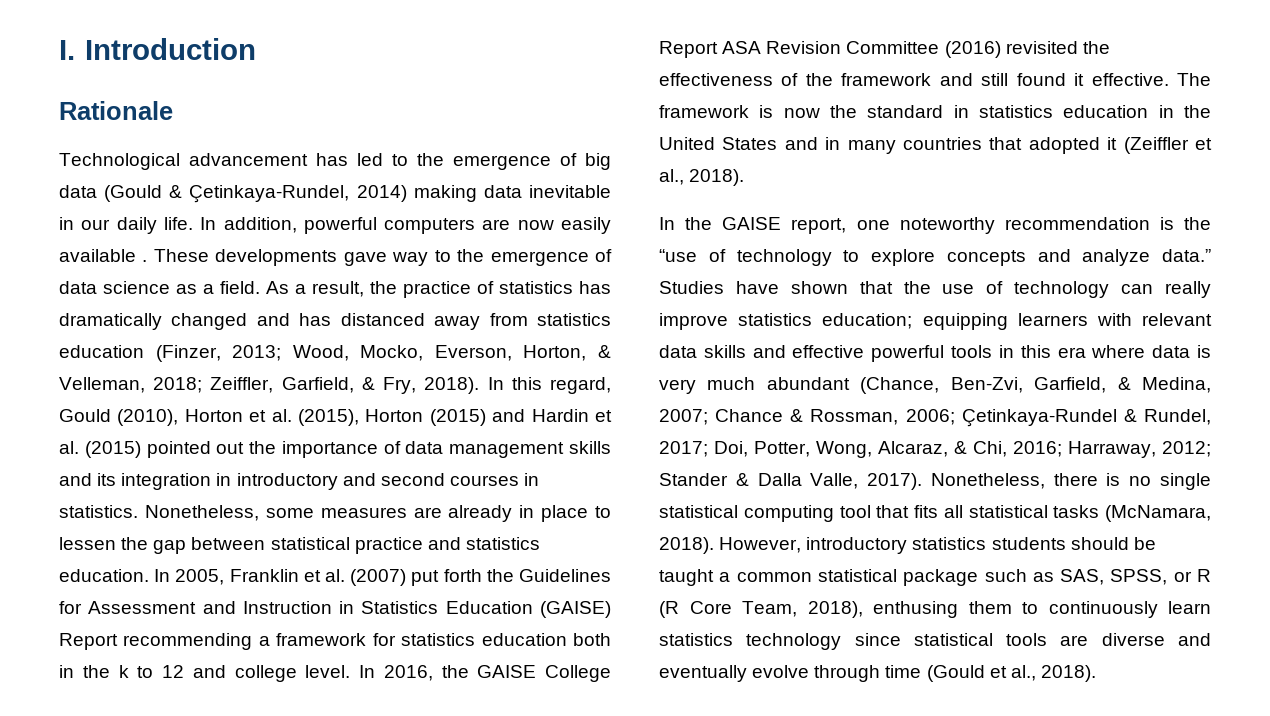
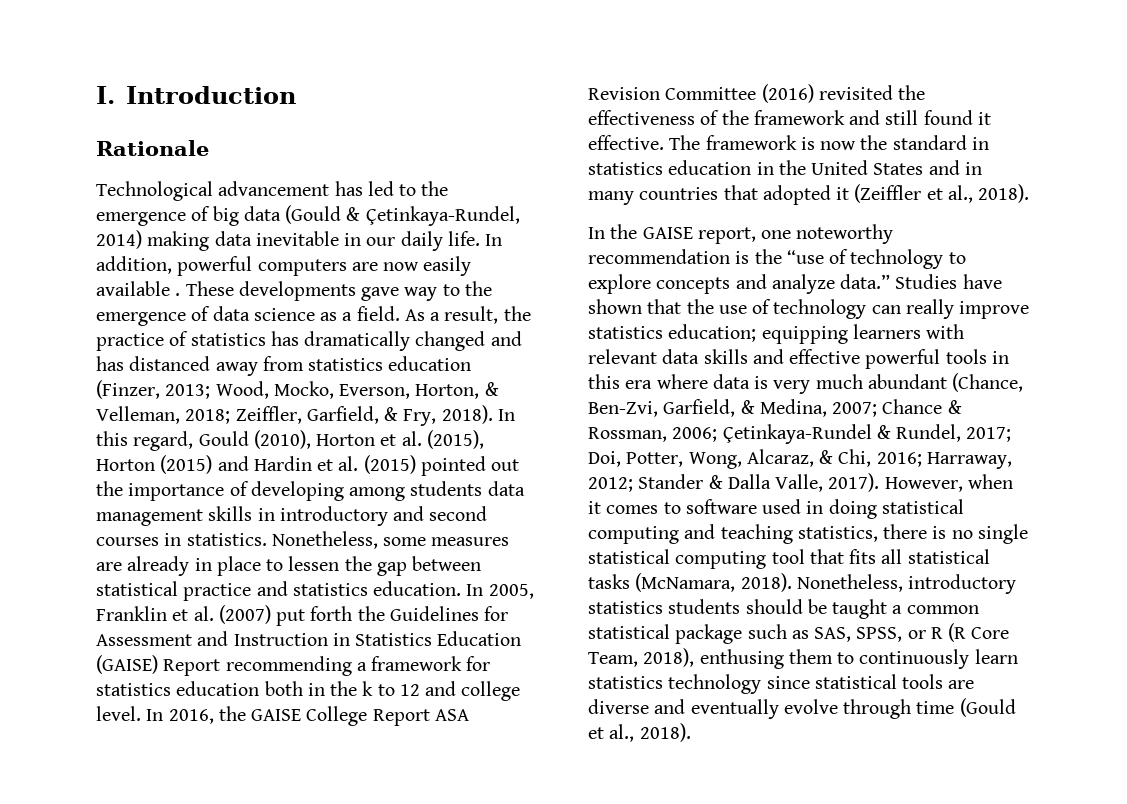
- In this regard, Gould (2010), Horton et al. (2015), Horton (2015) and Hardin et al. (2015) pointed out the importance of data management skills and its integration in introductory and second courses in statistics.
+ In this regard, Gould (2010), Horton et al. (2015), Horton (2015) and Hardin et al. (2015) pointed out the importance of developing among students data management skills in introductory and second courses in statistics.
- Nonetheless, there is no single statistical computing tool that fits all statistical tasks (McNamara, 2018).
+ However, when it comes to software used in doing statistical computing and teaching statistics, there is no single statistical computing tool that fits all statistical tasks (McNamara, 2018).
- However, introductory statistics students should be taught a common statistical package such as SAS, SPSS, or R (R Core Team, 2018), enthusing them to continuously learn statistics technology since statistical tools are diverse and eventually evolve through time (Gould et al., 2018).
+ Nonetheless, introductory statistics students should be taught a common statistical package such as SAS, SPSS, or R (R Core Team, 2018), enthusing them to continuously learn statistics technology since statistical tools are diverse and eventually evolve through time (Gould et al., 2018).

